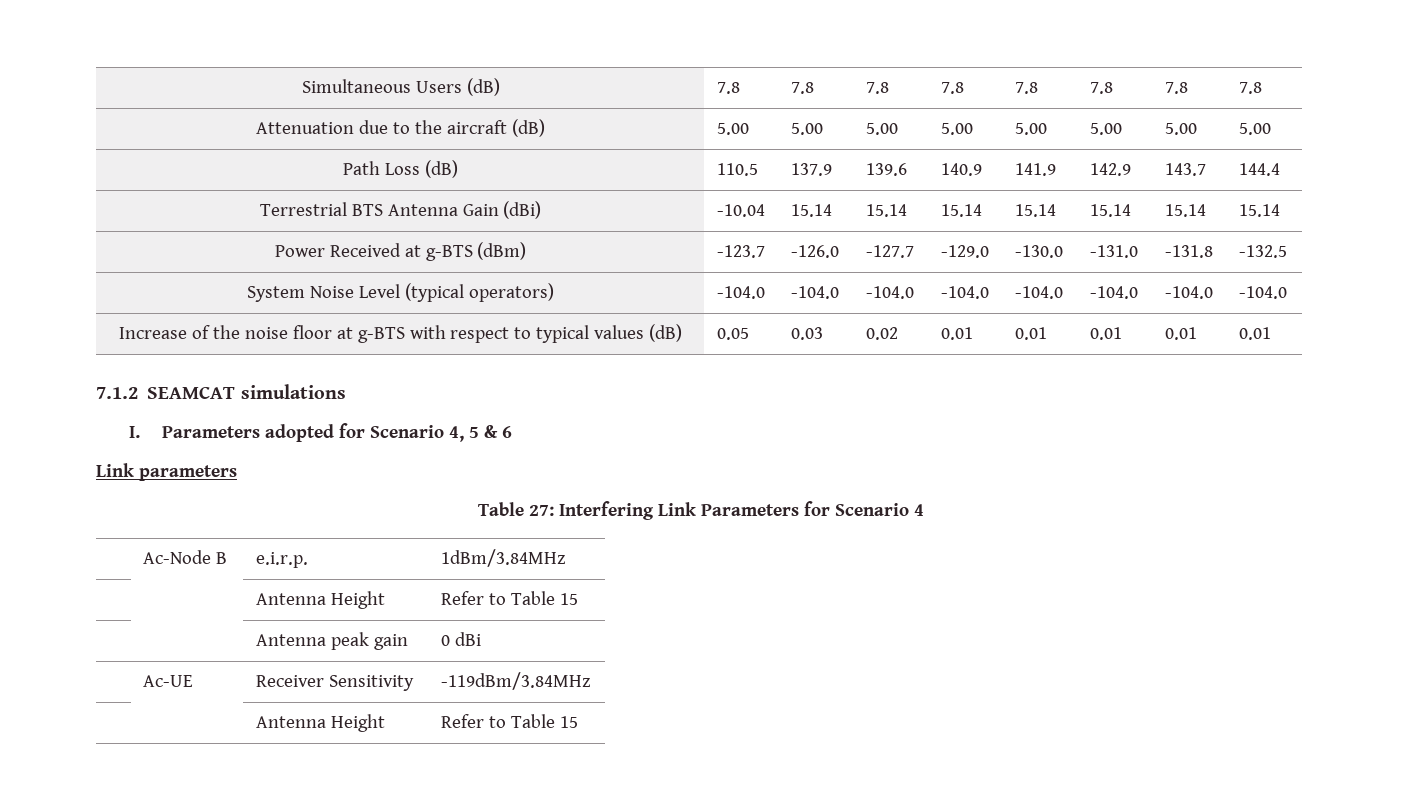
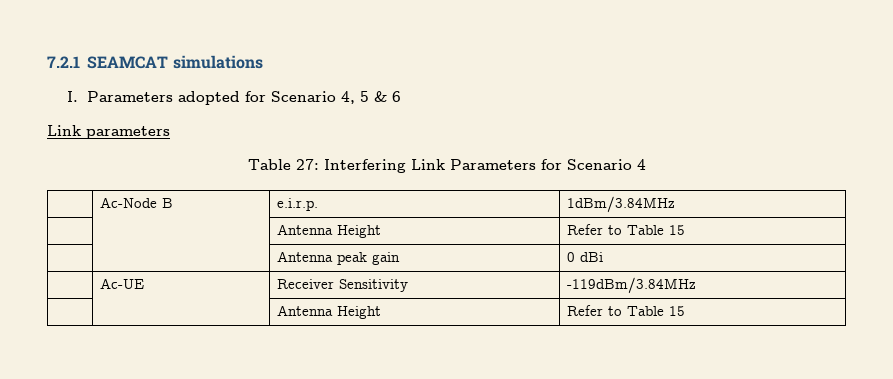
- Simultaneous Users (dB) | 7.8 | 7.8 | 7.8 | 7.8 | 7.8 | 7.8 | 7.8 | 7.8
- Attenuation due to the aircraft (dB) | 5.00 | 5.00 | 5.00 | 5.00 | 5.00 | 5.00 | 5.00 | 5.00
- Path Loss (dB) | 110.5 | 137.9 | 139.6 | 140.9 | 141.9 | 142.9 | 143.7 | 144.4
- Terrestrial BTS Antenna Gain (dBi) | -10.04 | 15.14 | 15.14 | 15.14 | 15.14 | 15.14 | 15.14 | 15.14
- Power Received at g-BTS (dBm) | -123.7 | -126.0 | -127.7 | -129.0 | -130.0 | -131.0 | -131.8 | -132.5
- System Noise Level (typical operators) | -104.0 | -104.0 | -104.0 | -104.0 | -104.0 | -104.0 | -104.0 | -104.0
- Increase of the noise floor at g-BTS with respect to typical values (dB) | 0.05 | 0.03 | 0.02 | 0.01 | 0.01 | 0.01 | 0.01 | 0.01
- 7.1.2 SEAMCAT simulations
+ 7.2.1 SEAMCAT simulations

